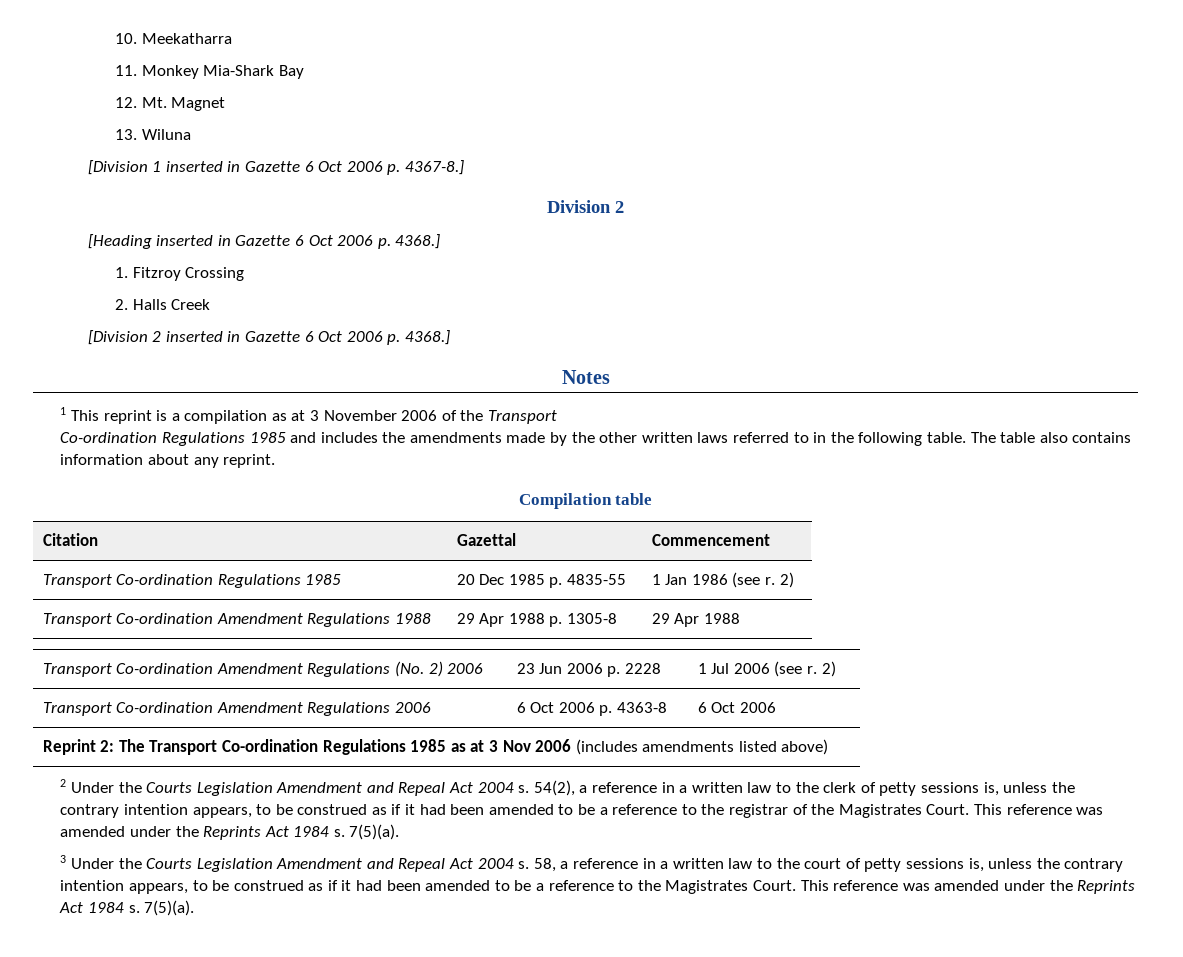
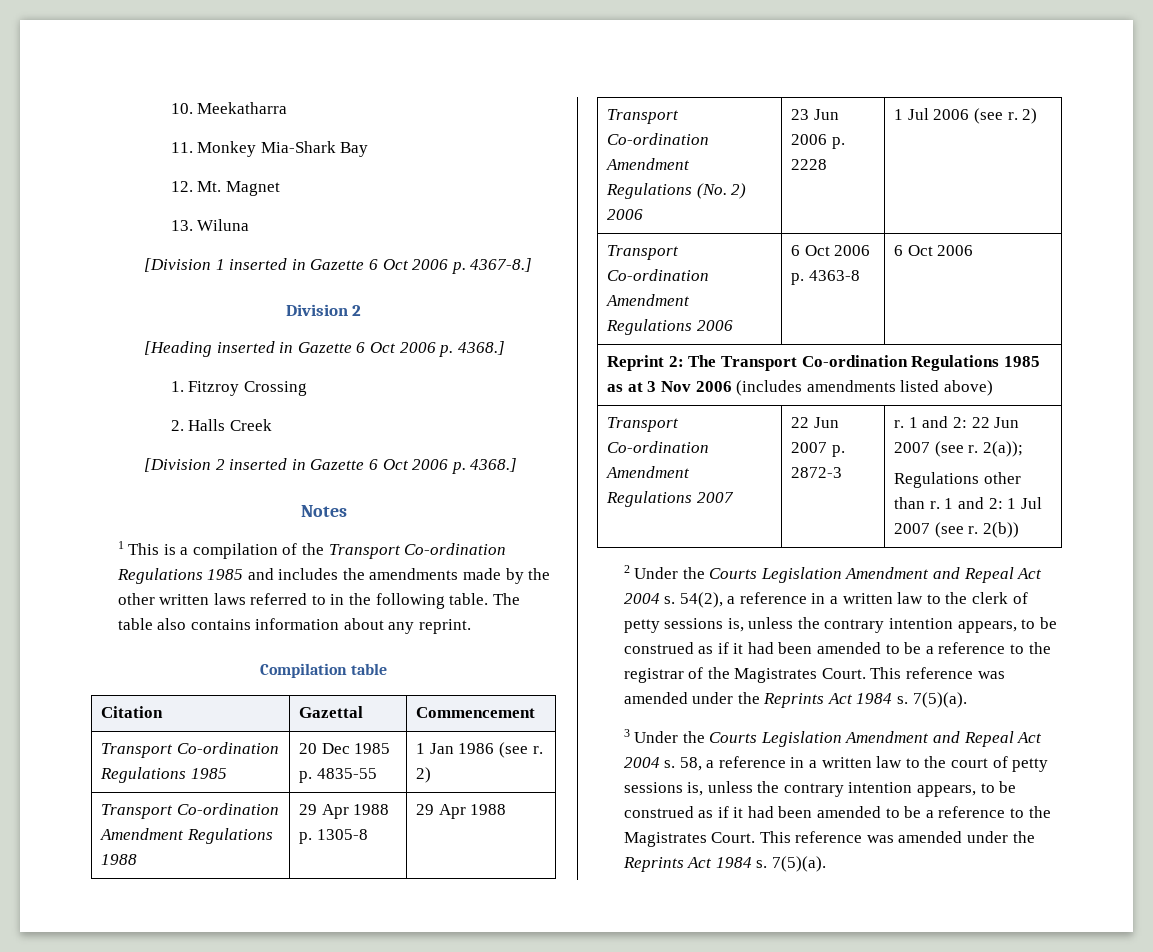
- 1 This reprint is a compilation as at 3 November 2006 of the Transport
- Co-ordination Regulations 1985 and includes the amendments made by the other written laws referred to in the following table.
+ 1 This is a compilation of the Transport Co-ordination Regulations 1985 and includes the amendments made by the other written laws referred to in the following table.
+ Transport Co-ordination Amendment Regulations 2007 | 22 Jun 2007 p. 2872-3 | r. 1 and 2: 22 Jun 2007 (see r. 2(a));
+ Regulations other than r. 1 and 2: 1 Jul 2007 (see r. 2(b))

